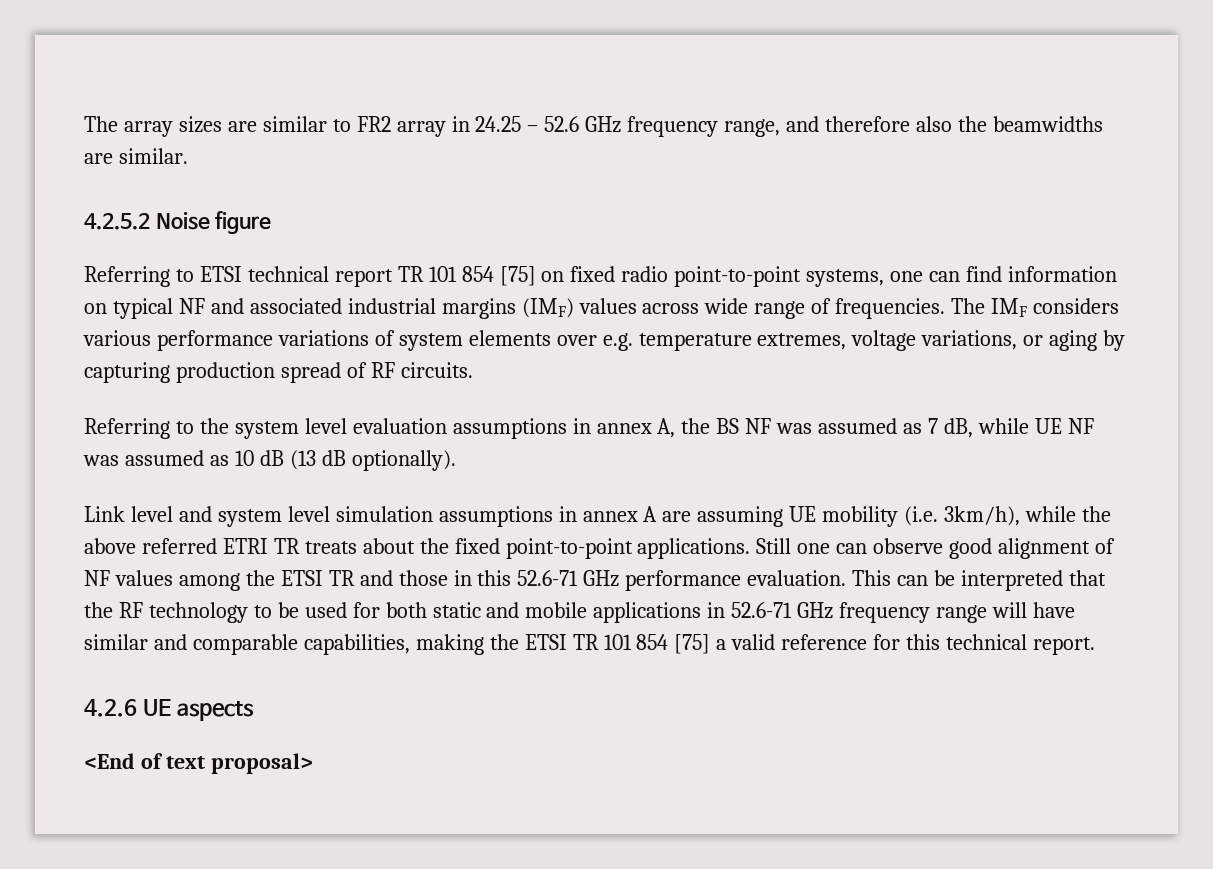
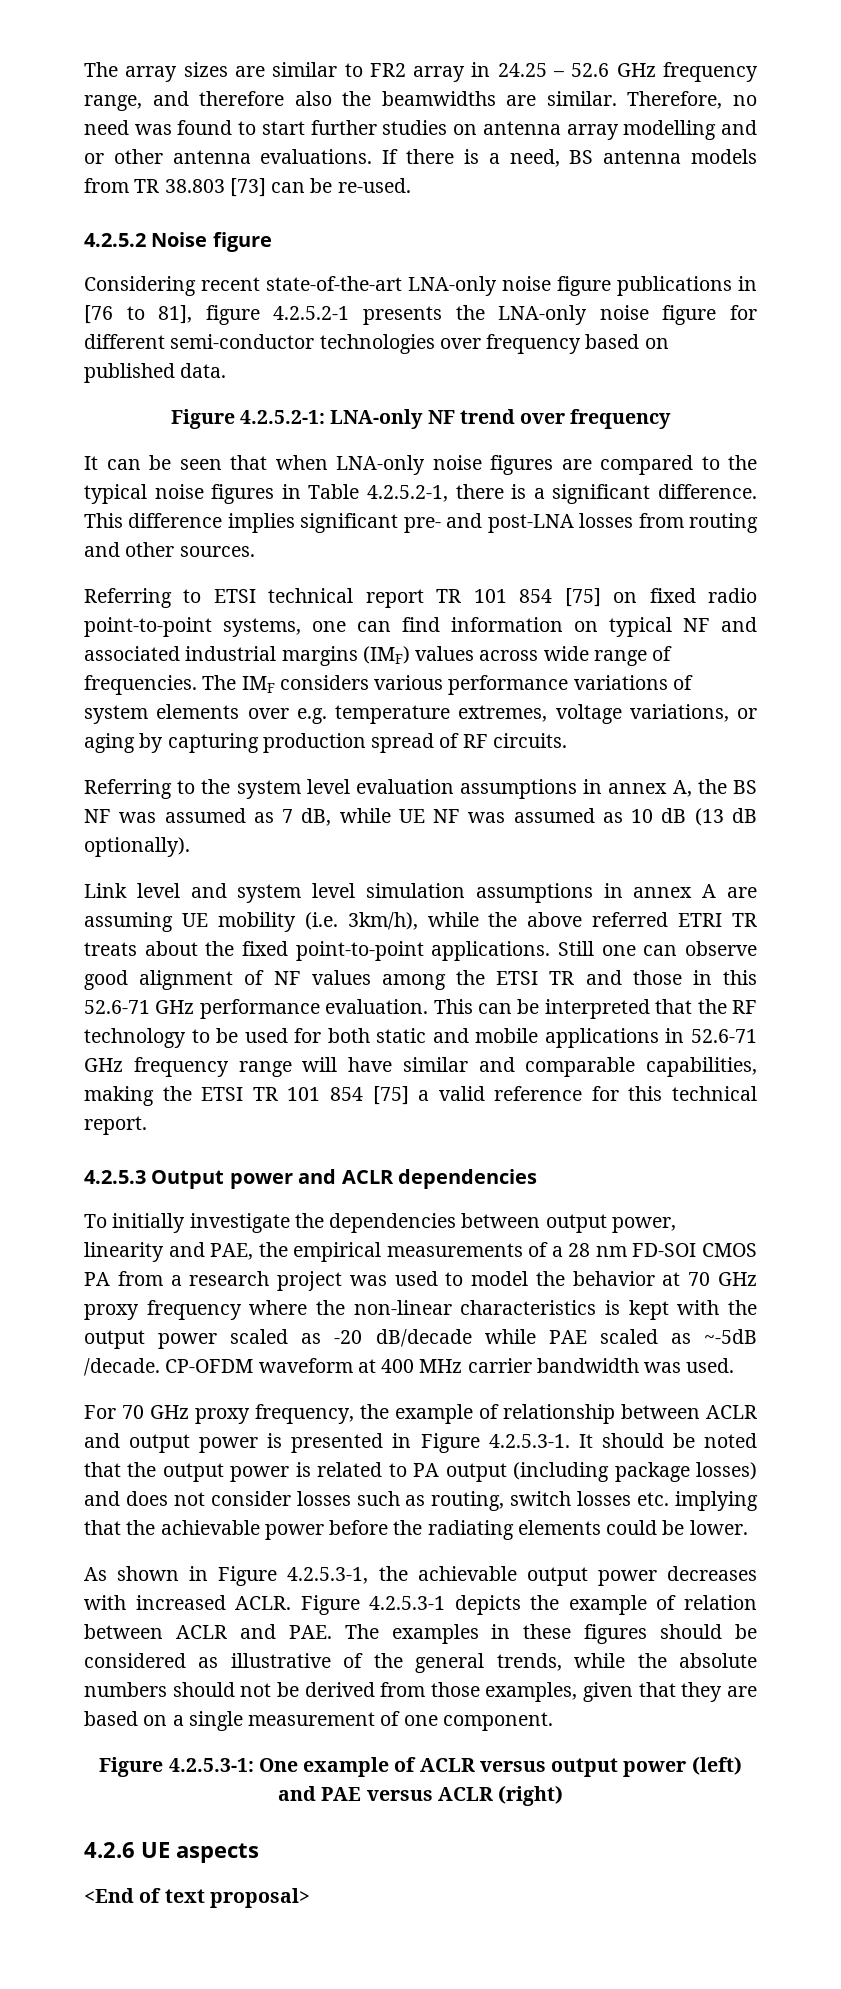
- The array sizes are similar to FR2 array in 24.25 – 52.6 GHz frequency range, and therefore also the beamwidths are similar.
+ The array sizes are similar to FR2 array in 24.25 – 52.6 GHz frequency range, and therefore also the beamwidths are similar. Therefore, no need was found to start further studies on antenna array modelling and or other antenna evaluations. If there is a need, BS antenna models from TR 38.803 [73] can be re-used.
  4.2.5.2 Noise figure
+ Considering recent state-of-the-art LNA-only noise figure publications in [76 to 81], figure 4.2.5.2-1 presents the LNA-only noise figure for different semi-conductor technologies over frequency based on published data.
+ Figure 4.2.5.2-1: LNA-only NF trend over frequency
+ It can be seen that when LNA-only noise figures are compared to the typical noise figures in Table 4.2.5.2-1, there is a significant difference. This difference implies significant pre- and post-LNA losses from routing and other sources.
+ 4.2.5.3 Output power and ACLR dependencies
+ To initially investigate the dependencies between output power, linearity and PAE, the empirical measurements of a 28 nm FD-SOI CMOS PA from a research project was used to model the behavior at 70 GHz proxy frequency where the non-linear characteristics is kept with the output power scaled as -20 dB/decade while PAE scaled as ~-5dB /decade. CP-OFDM waveform at 400 MHz carrier bandwidth was used.
+ For 70 GHz proxy frequency, the example of relationship between ACLR and output power is presented in Figure 4.2.5.3-1. It should be noted that the output power is related to PA output (including package losses) and does not consider losses such as routing, switch losses etc. implying that the achievable power before the radiating elements could be lower.
+ As shown in Figure 4.2.5.3-1, the achievable output power decreases with increased ACLR. Figure 4.2.5.3-1 depicts the example of relation between ACLR and PAE. The examples in these figures should be considered as illustrative of the general trends, while the absolute numbers should not be derived from those examples, given that they are based on a single measurement of one component.
+ Figure 4.2.5.3-1: One example of ACLR versus output power (left) and PAE versus ACLR (right)

